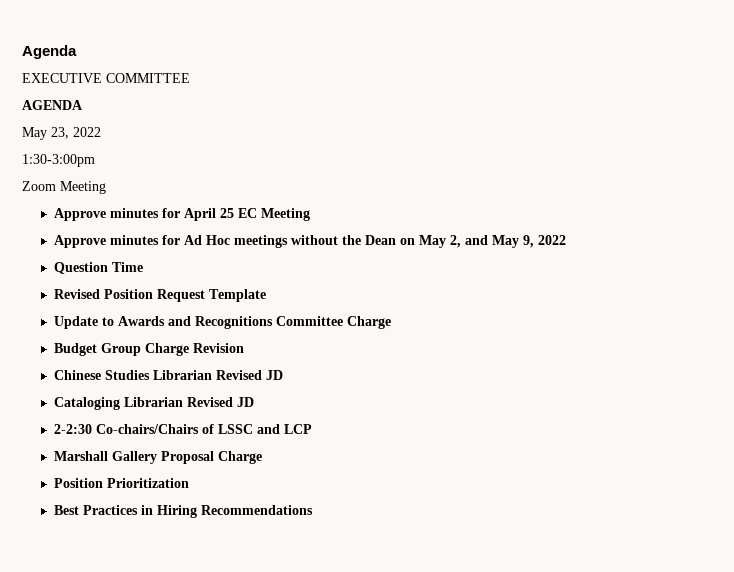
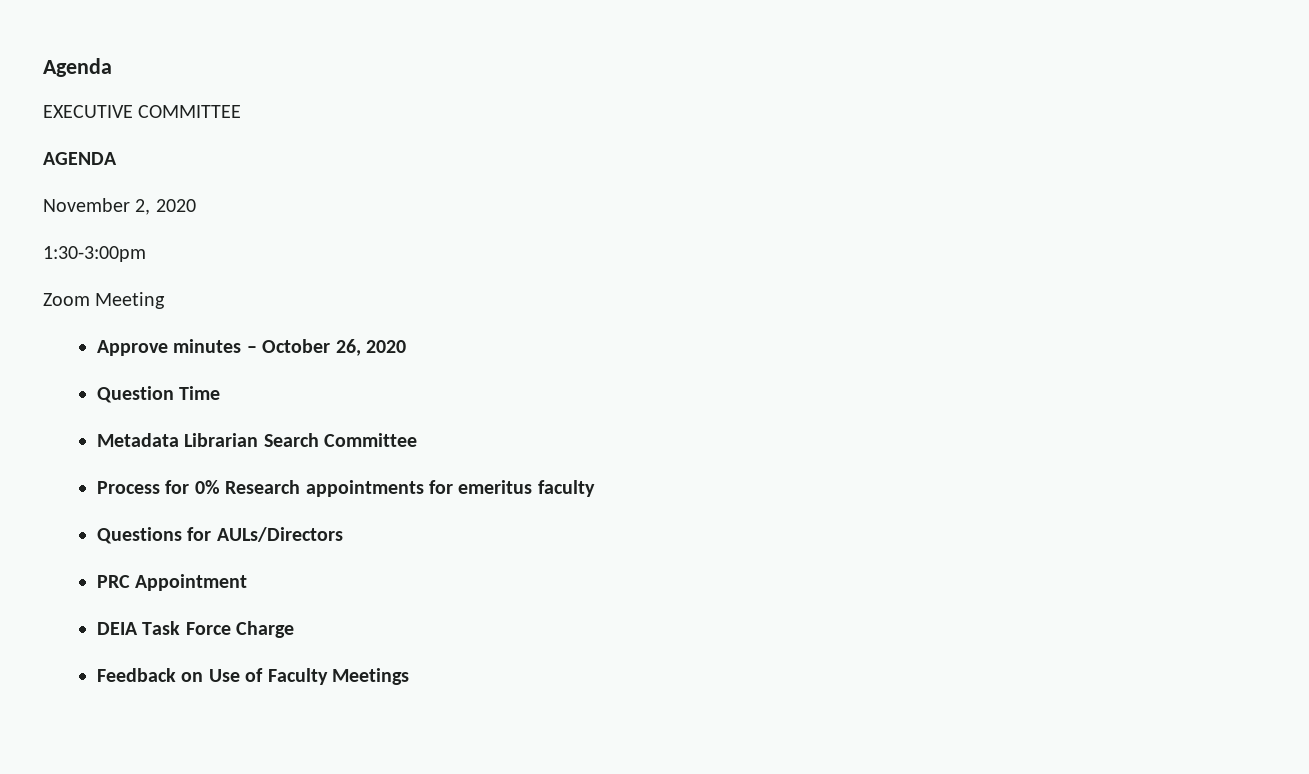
- May 23, 2022
+ November 2, 2020
- Approve minutes for April 25 EC Meeting
- Approve minutes for Ad Hoc meetings without the Dean on May 2, and May 9, 2022
+ Approve minutes – October 26, 2020
  Question Time
- Revised Position Request Template
- Update to Awards and Recognitions Committee Charge
- Budget Group Charge Revision
- Chinese Studies Librarian Revised JD
- Cataloging Librarian Revised JD
- 2-2:30 Co-chairs/Chairs of LSSC and LCP
- Marshall Gallery Proposal Charge
- Position Prioritization
- Best Practices in Hiring Recommendations
+ Metadata Librarian Search Committee
+ Process for 0% Research appointments for emeritus faculty
+ Questions for AULs/Directors
+ PRC Appointment
+ DEIA Task Force Charge
+ Feedback on Use of Faculty Meetings

